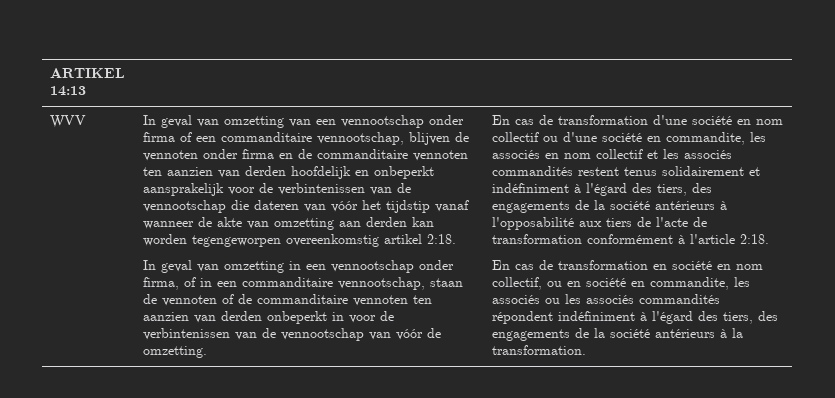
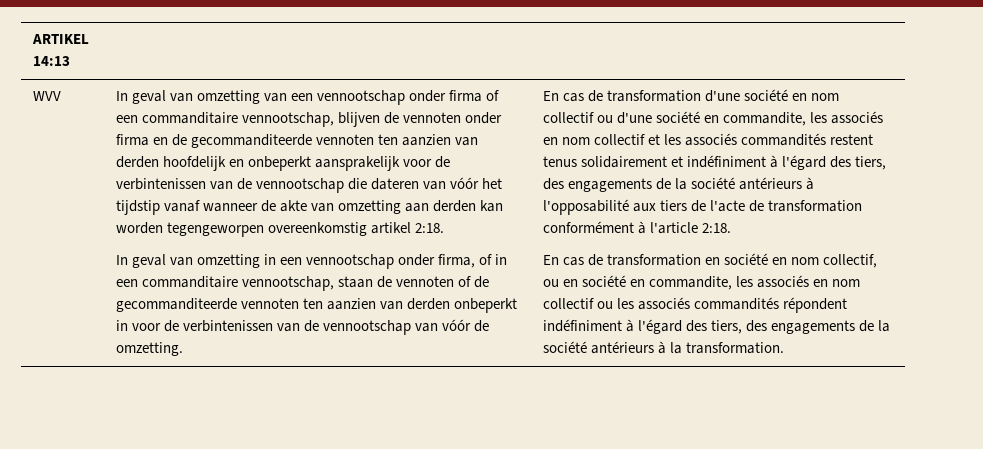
- In geval van omzetting van een vennootschap onder firma of een commanditaire vennootschap, blijven de vennoten onder firma en de commanditaire vennoten ten aanzien van derden hoofdelijk en onbeperkt aansprakelijk voor de verbintenissen van de vennootschap die dateren van vóór het tijdstip vanaf wanneer de akte van omzetting aan derden kan worden tegengeworpen overeenkomstig artikel 2:18.
+ In geval van omzetting van een vennootschap onder firma of een commanditaire vennootschap, blijven de vennoten onder firma en de gecommanditeerde vennoten ten aanzien van derden hoofdelijk en onbeperkt aansprakelijk voor de verbintenissen van de vennootschap die dateren van vóór het tijdstip vanaf wanneer de akte van omzetting aan derden kan worden tegengeworpen overeenkomstig artikel 2:18.
- In geval van omzetting in een vennootschap onder firma, of in een commanditaire vennootschap, staan de vennoten of de commanditaire vennoten ten aanzien van derden onbeperkt in voor de verbintenissen van de vennootschap van vóór de omzetting.
+ In geval van omzetting in een vennootschap onder firma, of in een commanditaire vennootschap, staan de vennoten of de gecommanditeerde vennoten ten aanzien van derden onbeperkt in voor de verbintenissen van de vennootschap van vóór de omzetting.
- En cas de transformation en société en nom collectif, ou en société en commandite, les associés ou les associés commandités répondent indéfiniment à l'égard des tiers, des engagements de la société antérieurs à la transformation.
+ En cas de transformation en société en nom collectif, ou en société en commandite, les associés en nom collectif ou les associés commandités répondent indéfiniment à l'égard des tiers, des engagements de la société antérieurs à la transformation.

